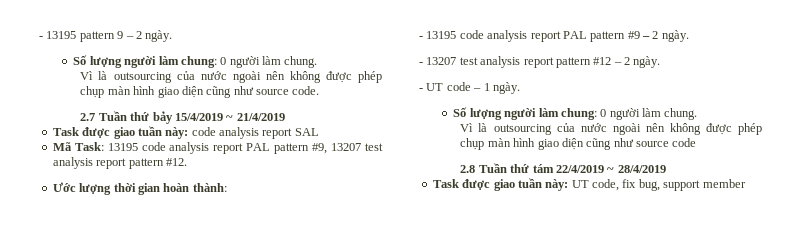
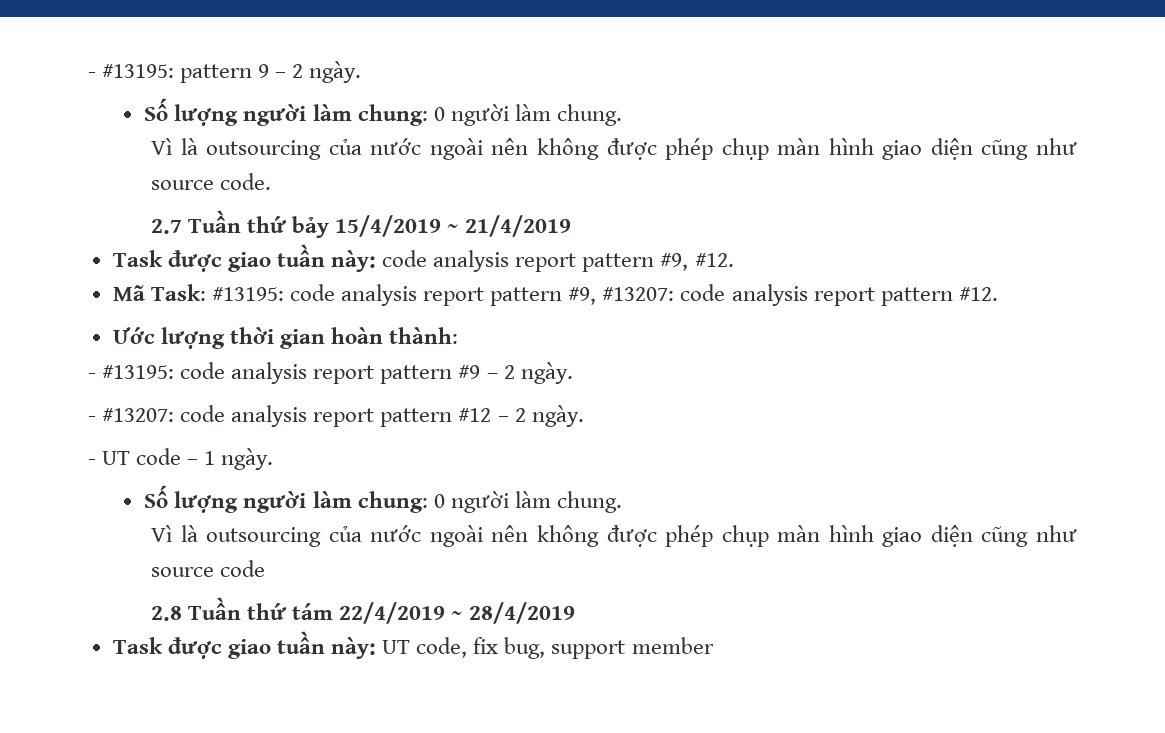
- - 13195 pattern 9 – 2 ngày.
+ - #13195: pattern 9 – 2 ngày.
- Task được giao tuần này: code analysis report SAL
+ Task được giao tuần này: code analysis report pattern #9, #12.
- Mã Task: 13195 code analysis report PAL pattern #9, 13207 test analysis report pattern #12.
+ Mã Task: #13195: code analysis report pattern #9, #13207: code analysis report pattern #12.
- - 13195 code analysis report PAL pattern #9 – 2 ngày.
+ - #13195: code analysis report pattern #9 – 2 ngày.
- - 13207 test analysis report pattern #12 – 2 ngày.
+ - #13207: code analysis report pattern #12 – 2 ngày.

